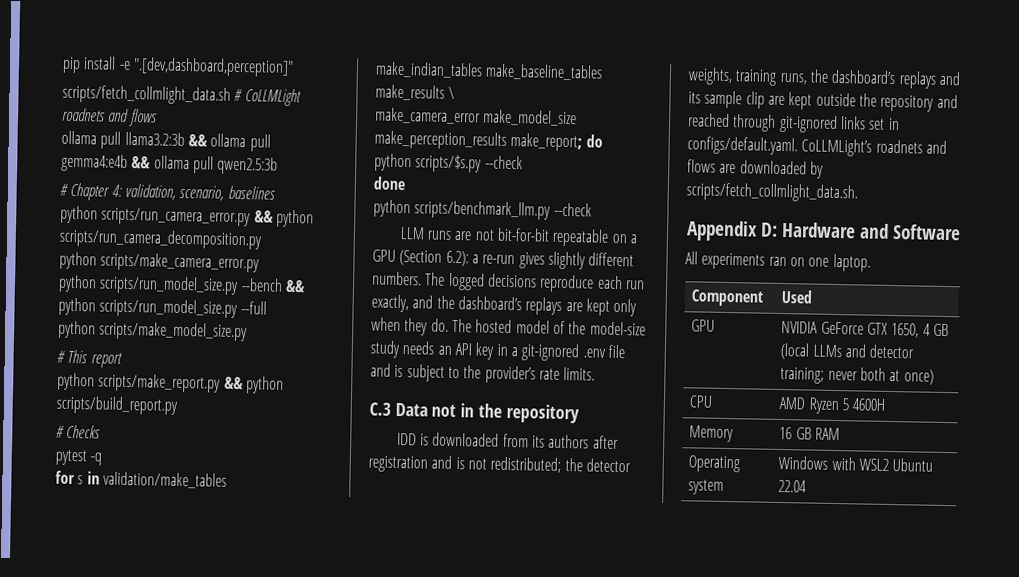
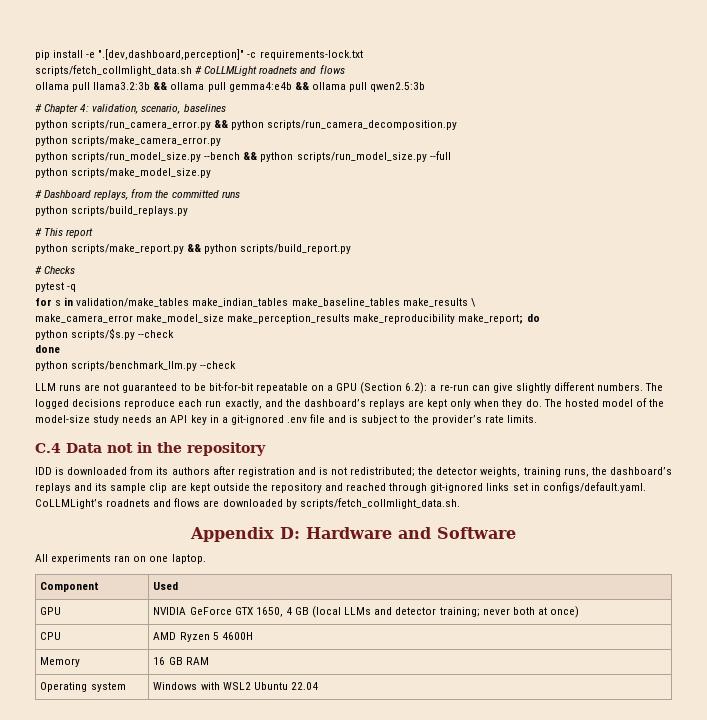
- pip install -e ".[dev,dashboard,perception]"
+ pip install -e ".[dev,dashboard,perception]" -c requirements-lock.txt
+ # Dashboard replays, from the committed runs
+ python scripts/build_replays.py
- make_camera_error make_model_size make_perception_results make_report; do
+ make_camera_error make_model_size make_perception_results make_reproducibility make_report; do
- LLM runs are not bit-for-bit repeatable on a GPU (Section 6.2): a re-run gives slightly different numbers.
+ LLM runs are not guaranteed to be bit-for-bit repeatable on a GPU (Section 6.2): a re-run can give slightly different numbers.
- C.3 Data not in the repository
+ C.4 Data not in the repository

